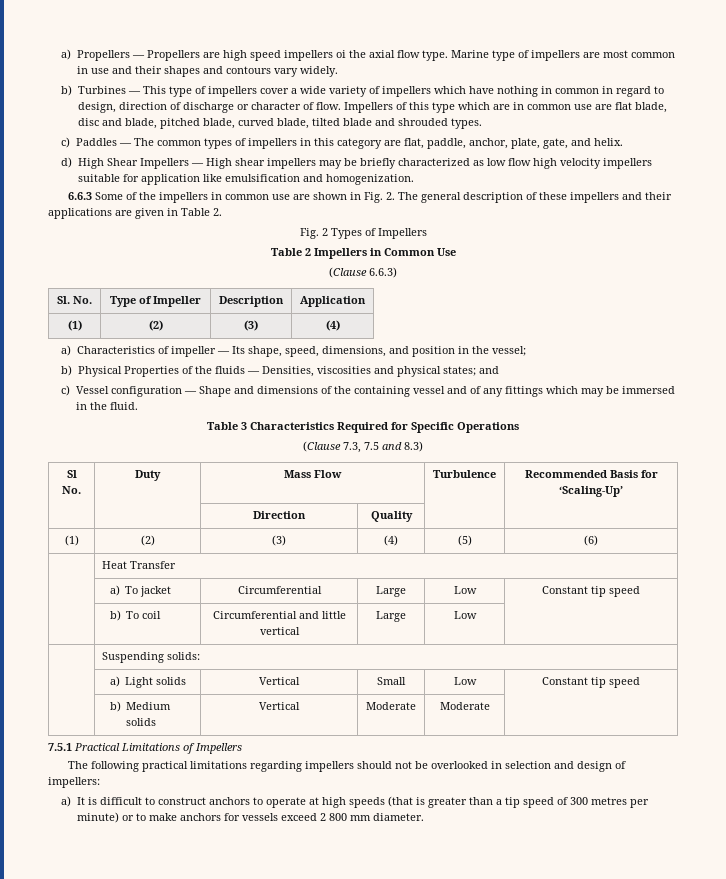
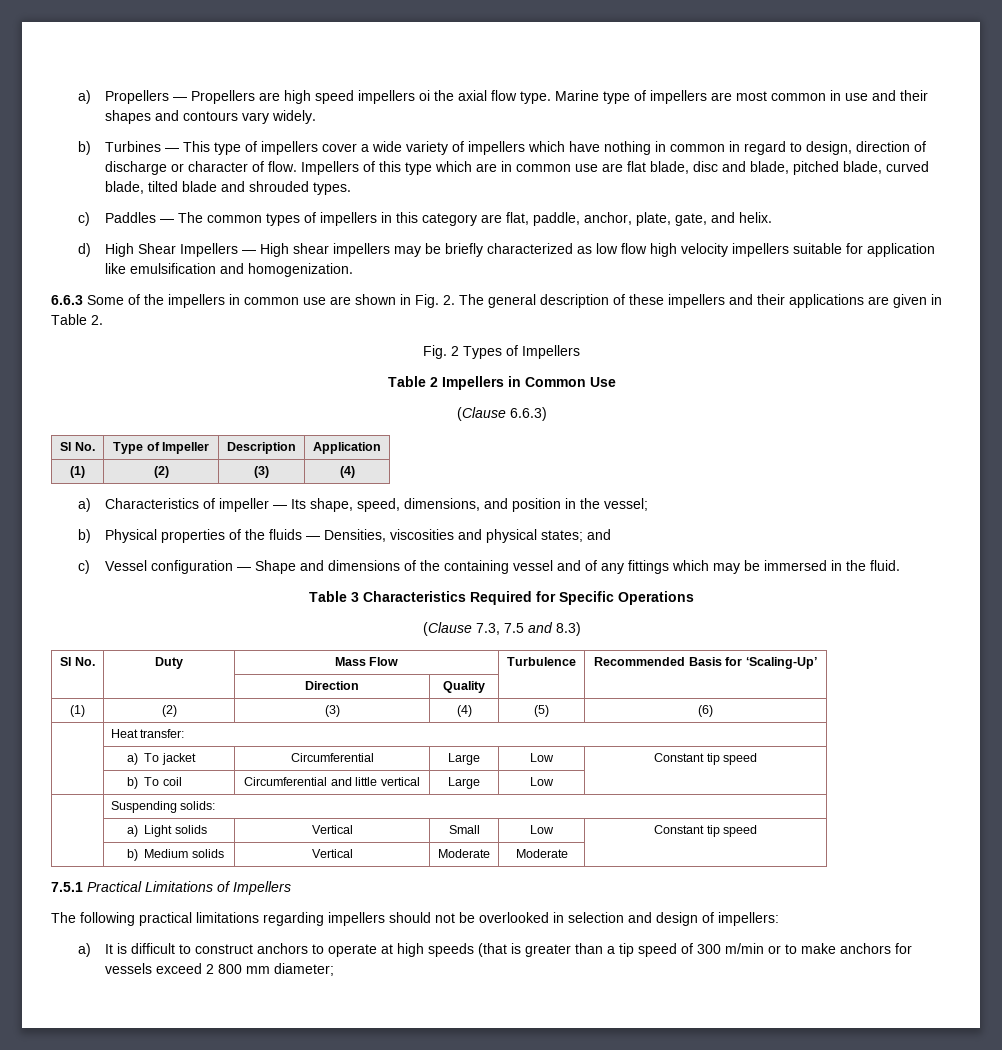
- Sl. No. | Type of Impeller | Description | Application
+ Sl No. | Type of Impeller | Description | Application
- b) Physical Properties of the fluids — Densities, viscosities and physical states; and
+ b) Physical properties of the fluids — Densities, viscosities and physical states; and
- | Heat Transfer
+ | Heat transfer:
- a) It is difficult to construct anchors to operate at high speeds (that is greater than a tip speed of 300 metres per minute) or to make anchors for vessels exceed 2 800 mm diameter.
+ a) It is difficult to construct anchors to operate at high speeds (that is greater than a tip speed of 300 m/min or to make anchors for vessels exceed 2 800 mm diameter;

